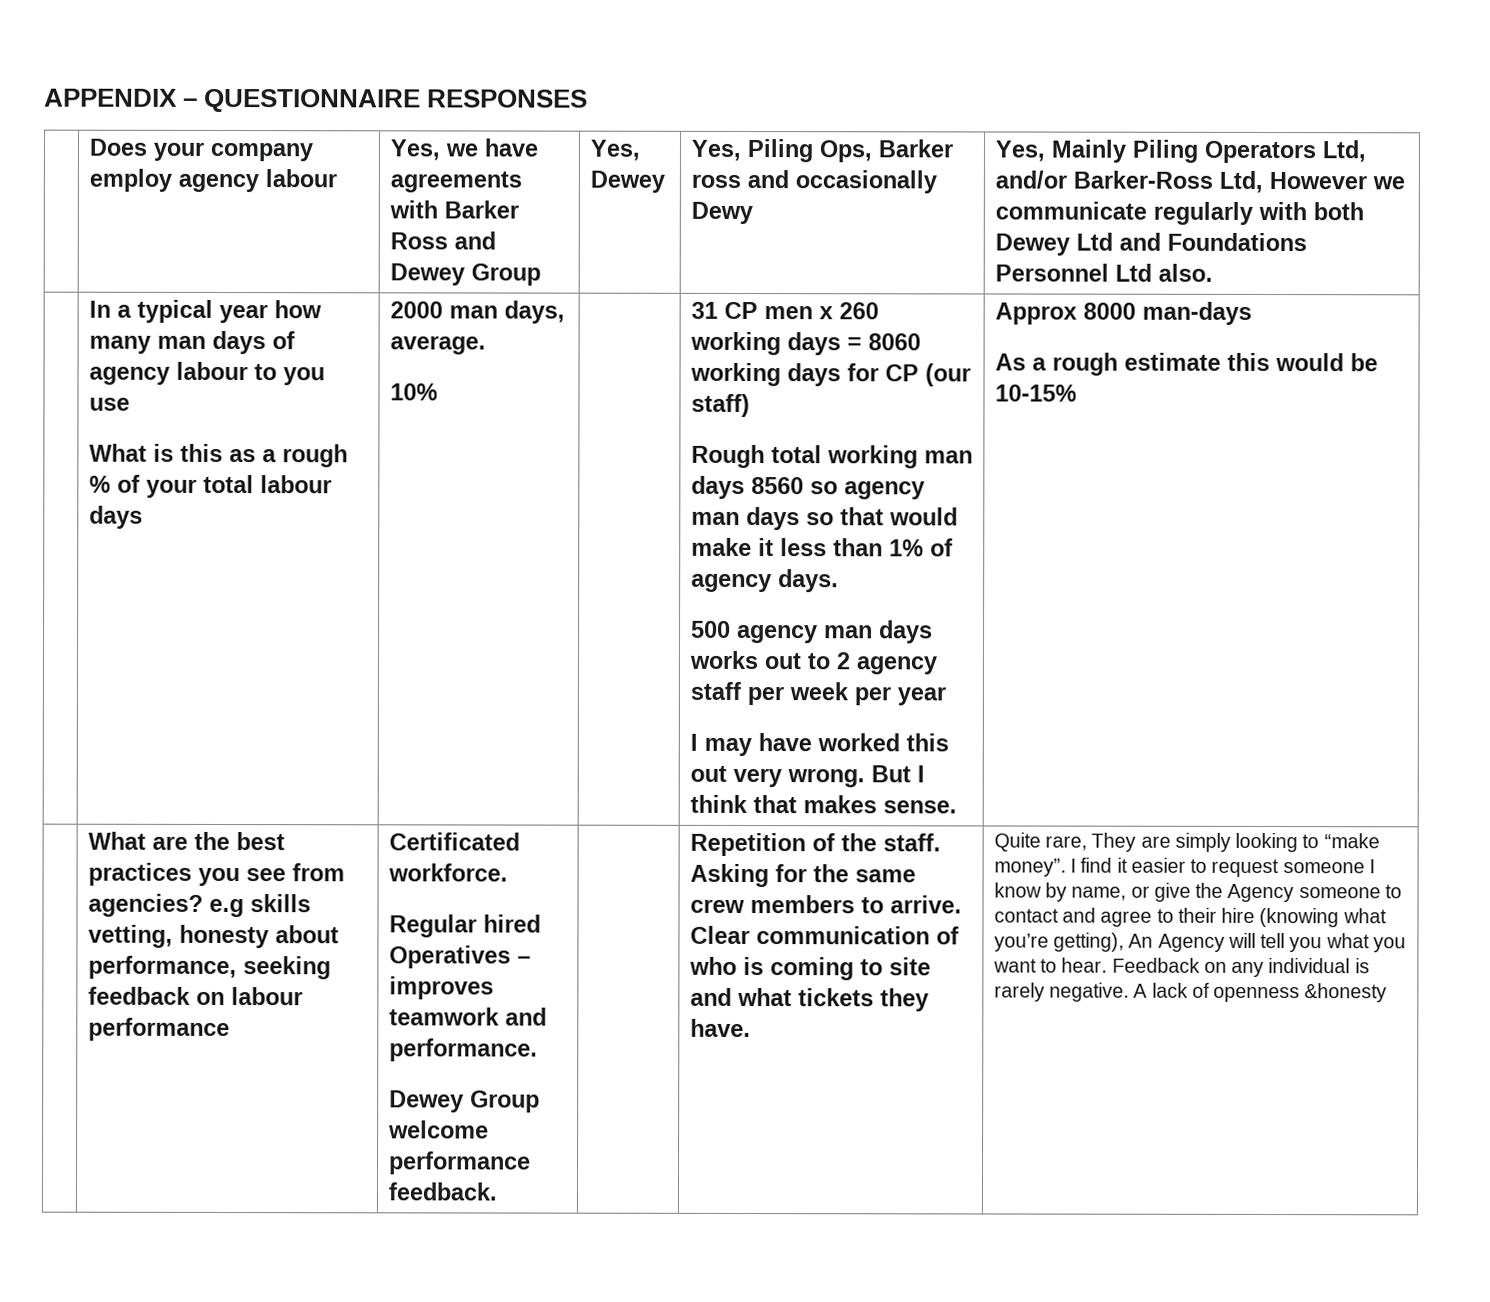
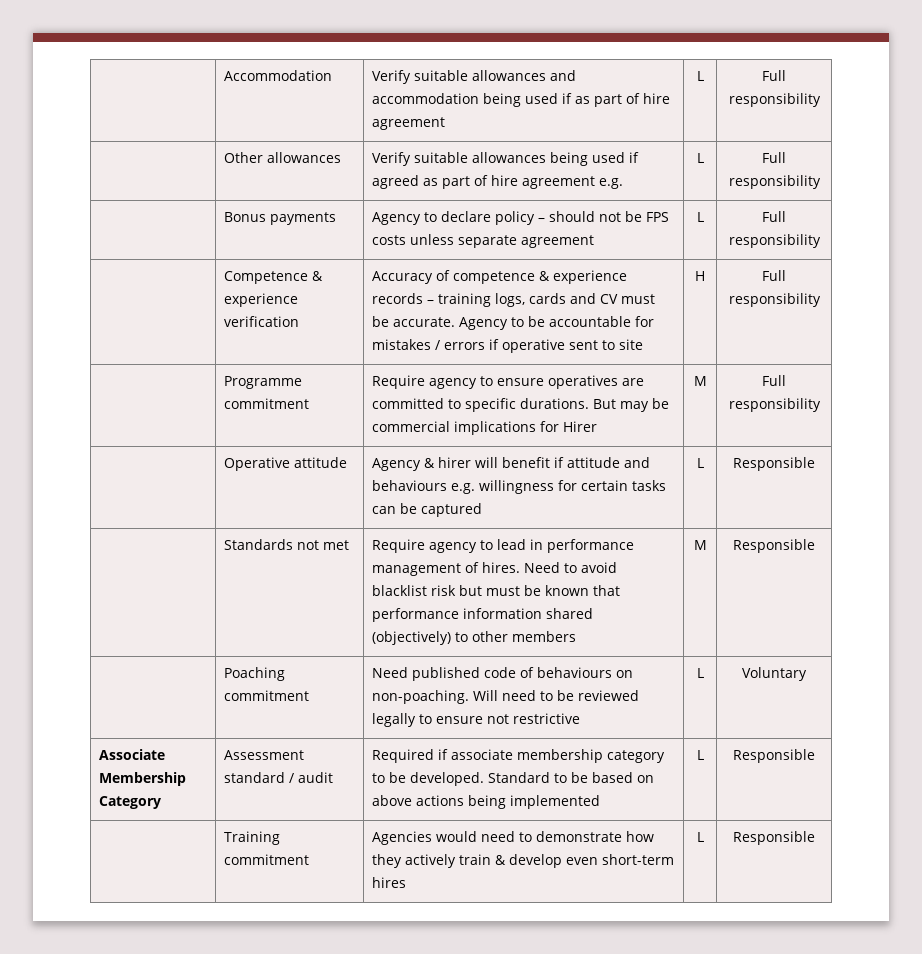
- APPENDIX – QUESTIONNAIRE RESPONSES
- | Does your company employ agency labour | Yes, we have agreements with Barker Ross and Dewey Group | Yes, Dewey | Yes, Piling Ops, Barker ross and occasionally Dewy | Yes, Mainly Piling Operators Ltd, and/or Barker-Ross Ltd, However we communicate regularly with both Dewey Ltd and Foundations Personnel Ltd also.
- | In a typical year how many man days of agency labour to you use
- What is this as a rough % of your total labour days | 2000 man days, average.
- 10% | | 31 CP men x 260 working days = 8060 working days for CP (our staff)
- Rough total working man days 8560 so agency man days so that would make it less than 1% of agency days.
- 500 agency man days works out to 2 agency staff per week per year
- I may have worked this out very wrong. But I think that makes sense. | Approx 8000 man-days
- As a rough estimate this would be 10-15%
- | What are the best practices you see from agencies? e.g skills vetting, honesty about performance, seeking feedback on labour performance | Certificated workforce.
- Regular hired Operatives – improves teamwork and performance.
- Dewey Group welcome performance feedback. | | Repetition of the staff. Asking for the same crew members to arrive. Clear communication of who is coming to site and what tickets they have. | Quite rare, They are simply looking to “make money”. I find it easier to request someone I know by name, or give the Agency someone to contact and agree to their hire (knowing what you’re getting), An Agency will tell you what you want to hear. Feedback on any individual is rarely negative. A lack of openness &honesty
+ | Accommodation | Verify suitable allowances and accommodation being used if as part of hire agreement | L | Full responsibility
+ | Other allowances | Verify suitable allowances being used if agreed as part of hire agreement e.g. | L | Full responsibility
+ | Bonus payments | Agency to declare policy – should not be FPS costs unless separate agreement | L | Full responsibility
+ | Competence & experience verification | Accuracy of competence & experience records – training logs, cards and CV must be accurate. Agency to be accountable for mistakes / errors if operative sent to site | H | Full responsibility
+ | Programme commitment | Require agency to ensure operatives are committed to specific durations. But may be commercial implications for Hirer | M | Full responsibility
+ | Operative attitude | Agency & hirer will benefit if attitude and behaviours e.g. willingness for certain tasks can be captured | L | Responsible
+ | Standards not met | Require agency to lead in performance management of hires. Need to avoid blacklist risk but must be known that performance information shared (objectively) to other members | M | Responsible
+ | Poaching commitment | Need published code of behaviours on non-poaching. Will need to be reviewed legally to ensure not restrictive | L | Voluntary
+ Associate Membership Category | Assessment standard / audit | Required if associate membership category to be developed. Standard to be based on above actions being implemented | L | Responsible
+ | Training commitment | Agencies would need to demonstrate how they actively train & develop even short-term hires | L | Responsible

